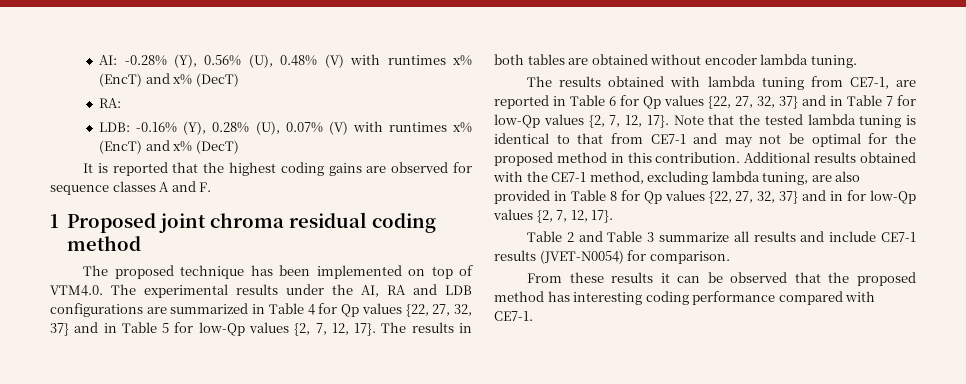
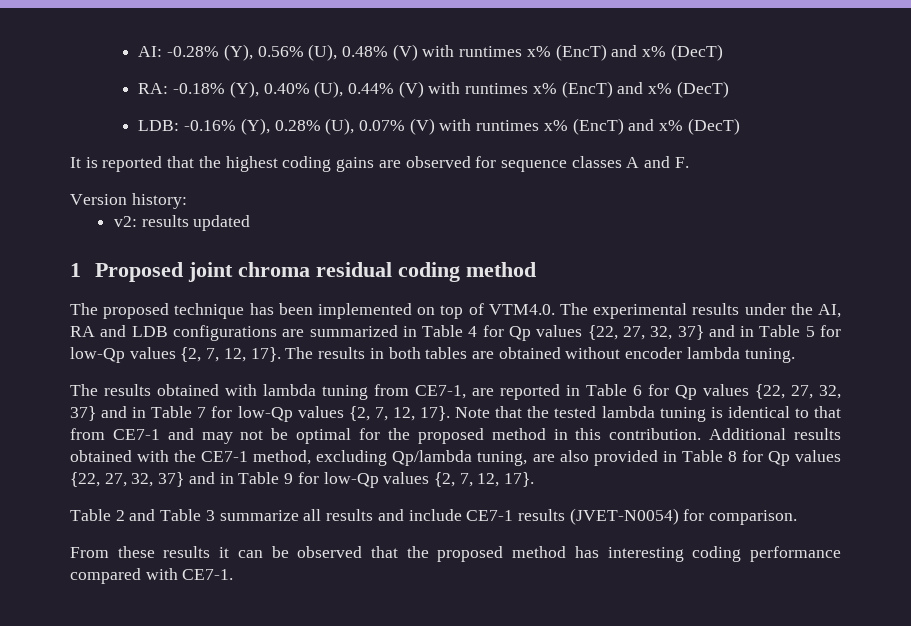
- RA:
+ RA: -0.18% (Y), 0.40% (U), 0.44% (V) with runtimes x% (EncT) and x% (DecT)
+ Version history:
+ v2: results updated
- Additional results obtained with the CE7-1 method, excluding lambda tuning, are also provided in Table 8 for Qp values {22, 27, 32, 37} and in for low-Qp values {2, 7, 12, 17}.
+ Additional results obtained with the CE7-1 method, excluding Qp/lambda tuning, are also provided in Table 8 for Qp values {22, 27, 32, 37} and in Table 9 for low-Qp values {2, 7, 12, 17}.

